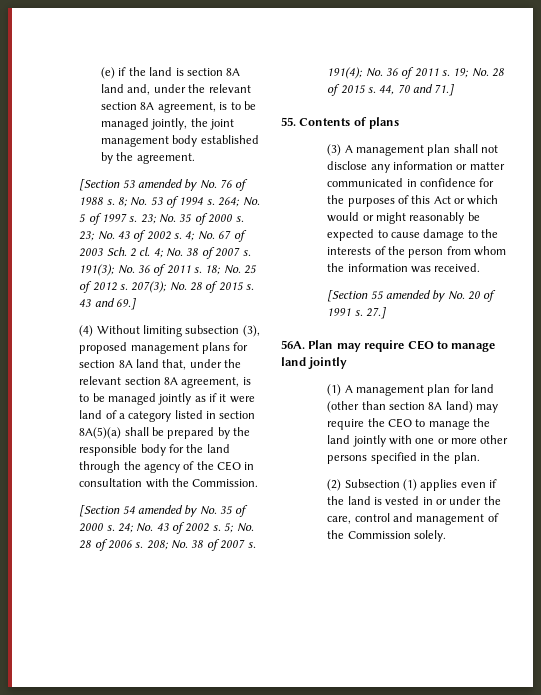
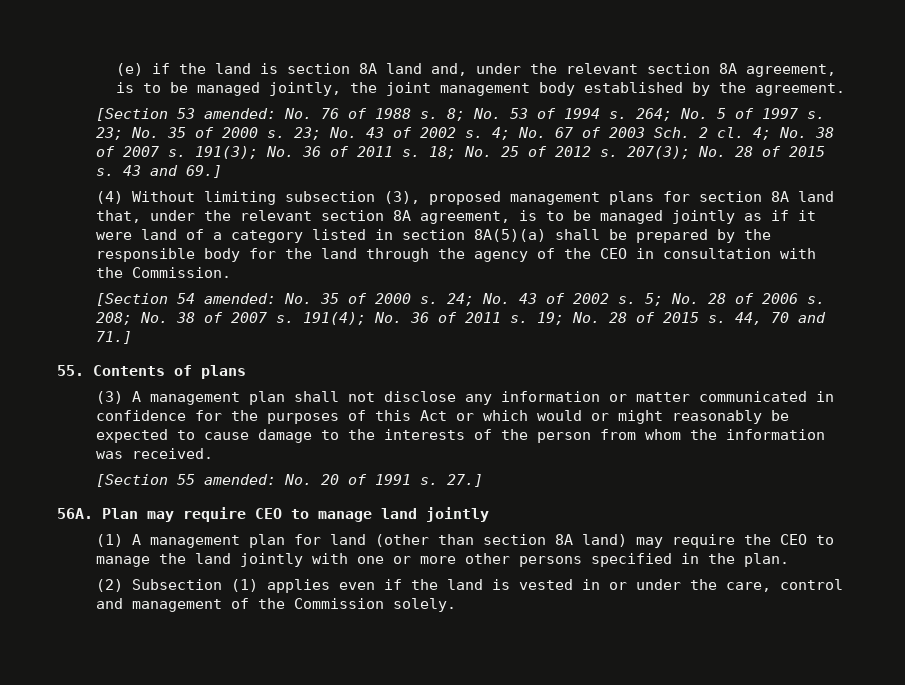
- [Section 53 amended by No. 76 of 1988 s.
+ [Section 53 amended: No. 76 of 1988 s.
- [Section 54 amended by No. 35 of 2000 s.
+ [Section 54 amended: No. 35 of 2000 s.
- [Section 55 amended by No. 20 of 1991 s.
+ [Section 55 amended: No. 20 of 1991 s.

